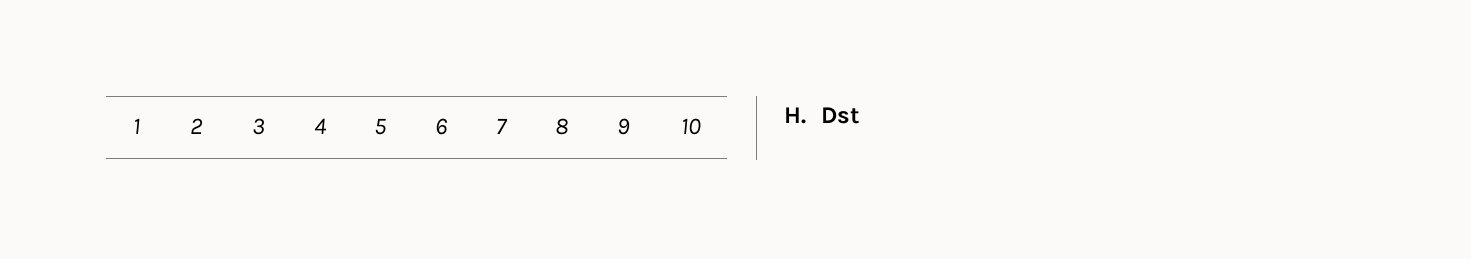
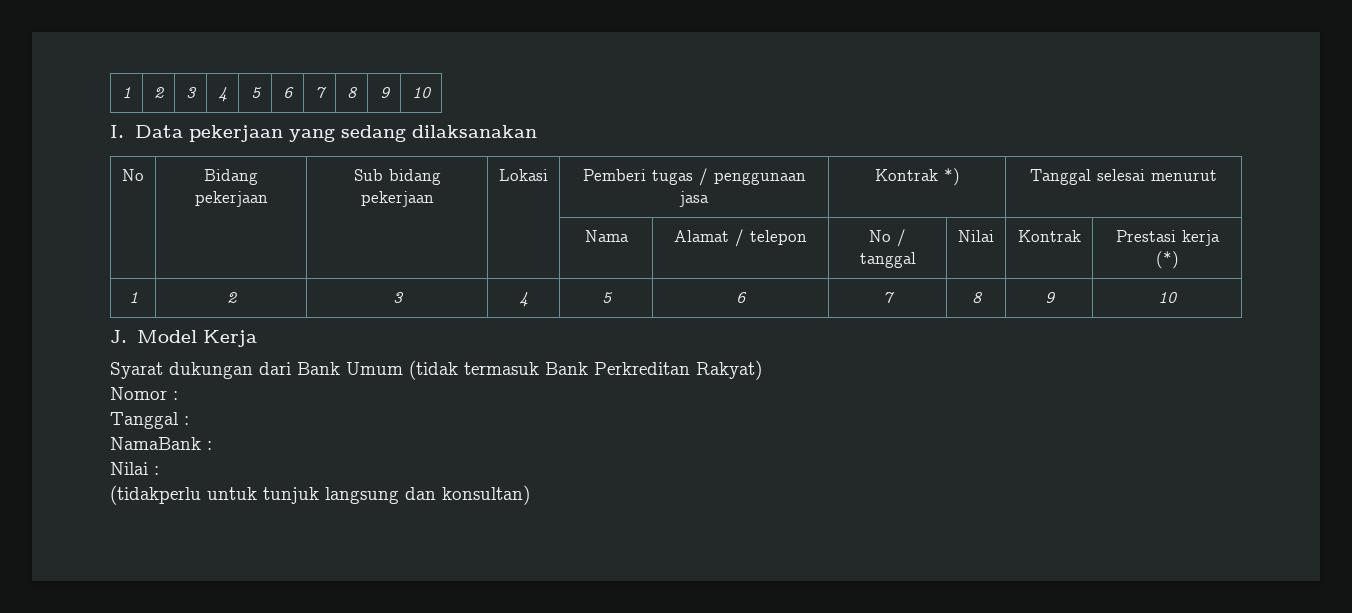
- H. Dst
+ I. Data pekerjaan yang sedang dilaksanakan
+ No | Bidang pekerjaan | Sub bidang pekerjaan | Lokasi | Pemberi tugas / penggunaan jasa | Kontrak *) | Tanggal selesai menurut
+ | | | | Nama | Alamat / telepon | No / tanggal | Nilai | Kontrak | Prestasi kerja (*)
+ 1 | 2 | 3 | 4 | 5 | 6 | 7 | 8 | 9 | 10
+ J. Model Kerja
+ Syarat dukungan dari Bank Umum (tidak termasuk Bank Perkreditan Rakyat)
+ Nomor :
+ Tanggal :
+ NamaBank :
+ Nilai :
+ (tidakperlu untuk tunjuk langsung dan konsultan)

